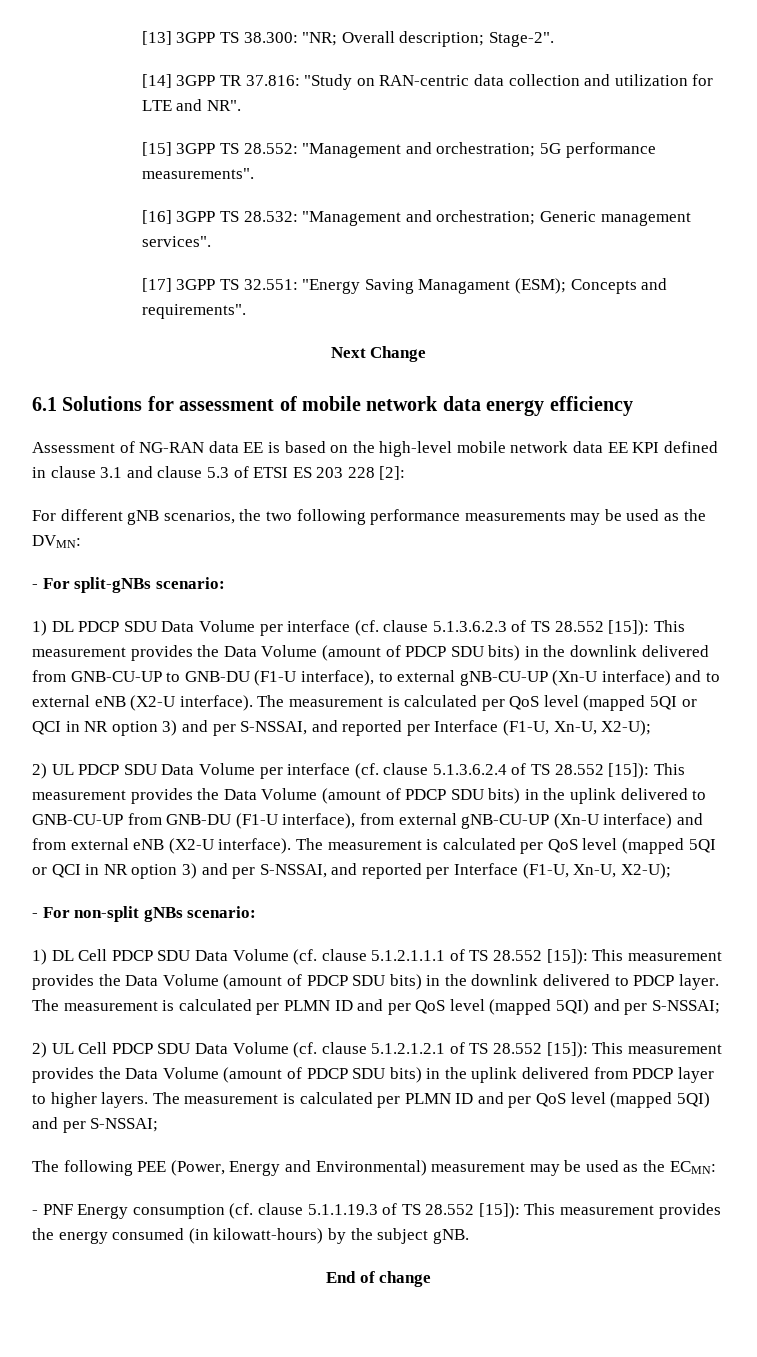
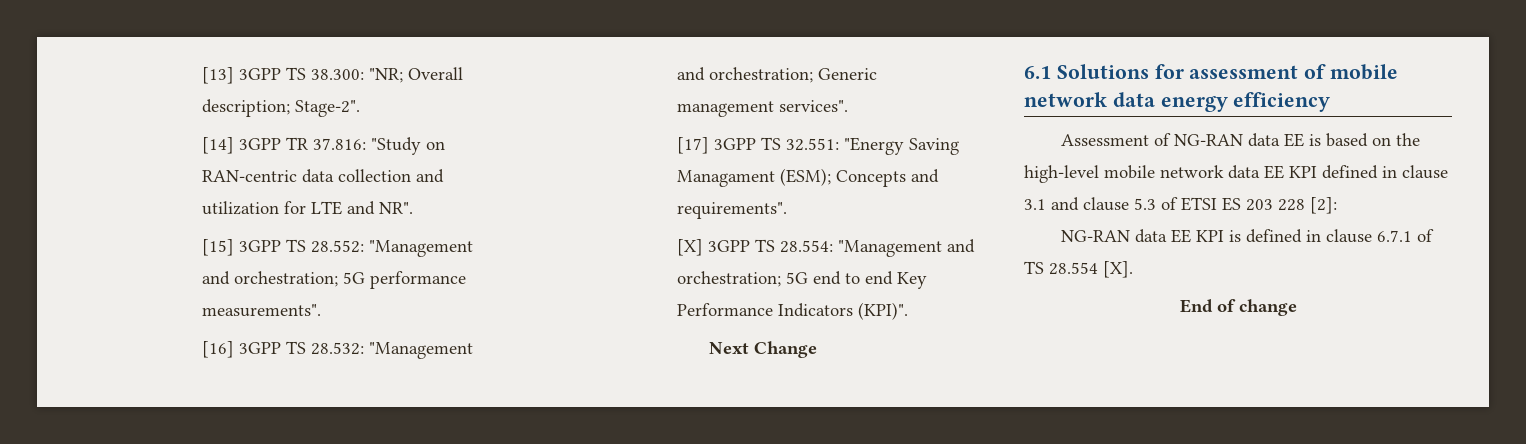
+ [X] 3GPP TS 28.554: "Management and orchestration; 5G end to end Key Performance Indicators (KPI)".
- For different gNB scenarios, the two following performance measurements may be used as the DVMN:
- - For split-gNBs scenario:
- 1) DL PDCP SDU Data Volume per interface (cf. clause 5.1.3.6.2.3 of TS 28.552 [15]): This measurement provides the Data Volume (amount of PDCP SDU bits) in the downlink delivered from GNB-CU-UP to GNB-DU (F1-U interface), to external gNB-CU-UP (Xn-U interface) and to external eNB (X2-U interface). The measurement is calculated per QoS level (mapped 5QI or QCI in NR option 3) and per S-NSSAI, and reported per Interface (F1-U, Xn-U, X2-U);
- 2) UL PDCP SDU Data Volume per interface (cf. clause 5.1.3.6.2.4 of TS 28.552 [15]): This measurement provides the Data Volume (amount of PDCP SDU bits) in the uplink delivered to GNB-CU-UP from GNB-DU (F1-U interface), from external gNB-CU-UP (Xn-U interface) and from external eNB (X2-U interface). The measurement is calculated per QoS level (mapped 5QI or QCI in NR option 3) and per S-NSSAI, and reported per Interface (F1-U, Xn-U, X2-U);
- - For non-split gNBs scenario:
- 1) DL Cell PDCP SDU Data Volume (cf. clause 5.1.2.1.1.1 of TS 28.552 [15]): This measurement provides the Data Volume (amount of PDCP SDU bits) in the downlink delivered to PDCP layer. The measurement is calculated per PLMN ID and per QoS level (mapped 5QI) and per S-NSSAI;
- 2) UL Cell PDCP SDU Data Volume (cf. clause 5.1.2.1.2.1 of TS 28.552 [15]): This measurement provides the Data Volume (amount of PDCP SDU bits) in the uplink delivered from PDCP layer to higher layers. The measurement is calculated per PLMN ID and per QoS level (mapped 5QI) and per S-NSSAI;
- The following PEE (Power, Energy and Environmental) measurement may be used as the ECMN:
- - PNF Energy consumption (cf. clause 5.1.1.19.3 of TS 28.552 [15]): This measurement provides the energy consumed (in kilowatt-hours) by the subject gNB.
+ NG-RAN data EE KPI is defined in clause 6.7.1 of TS 28.554 [X].

